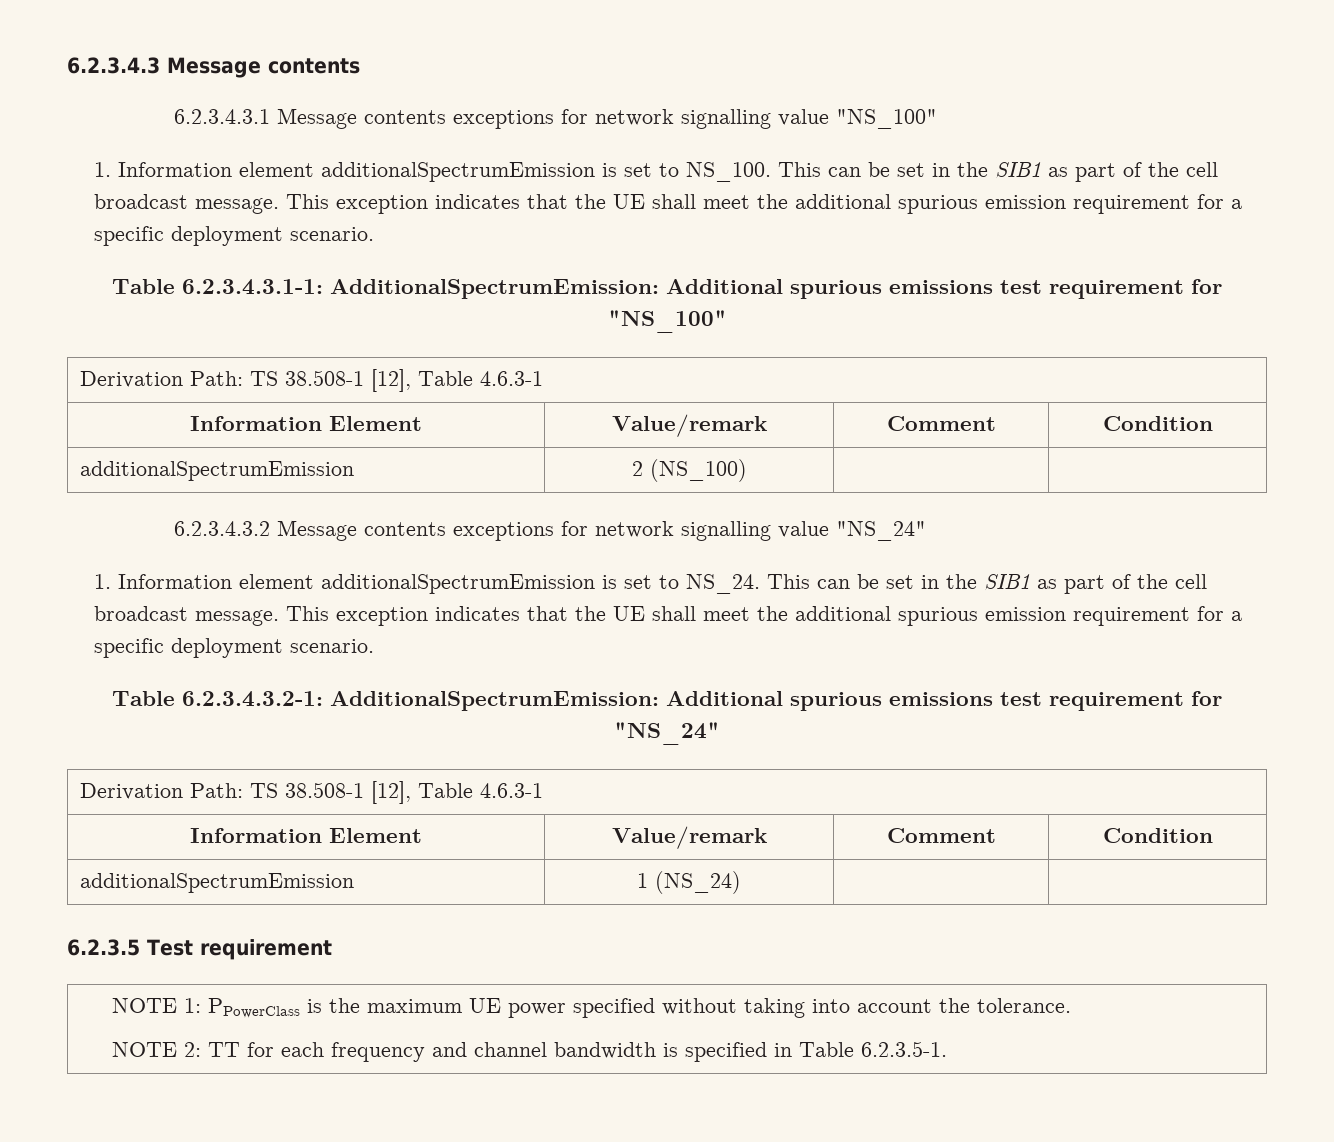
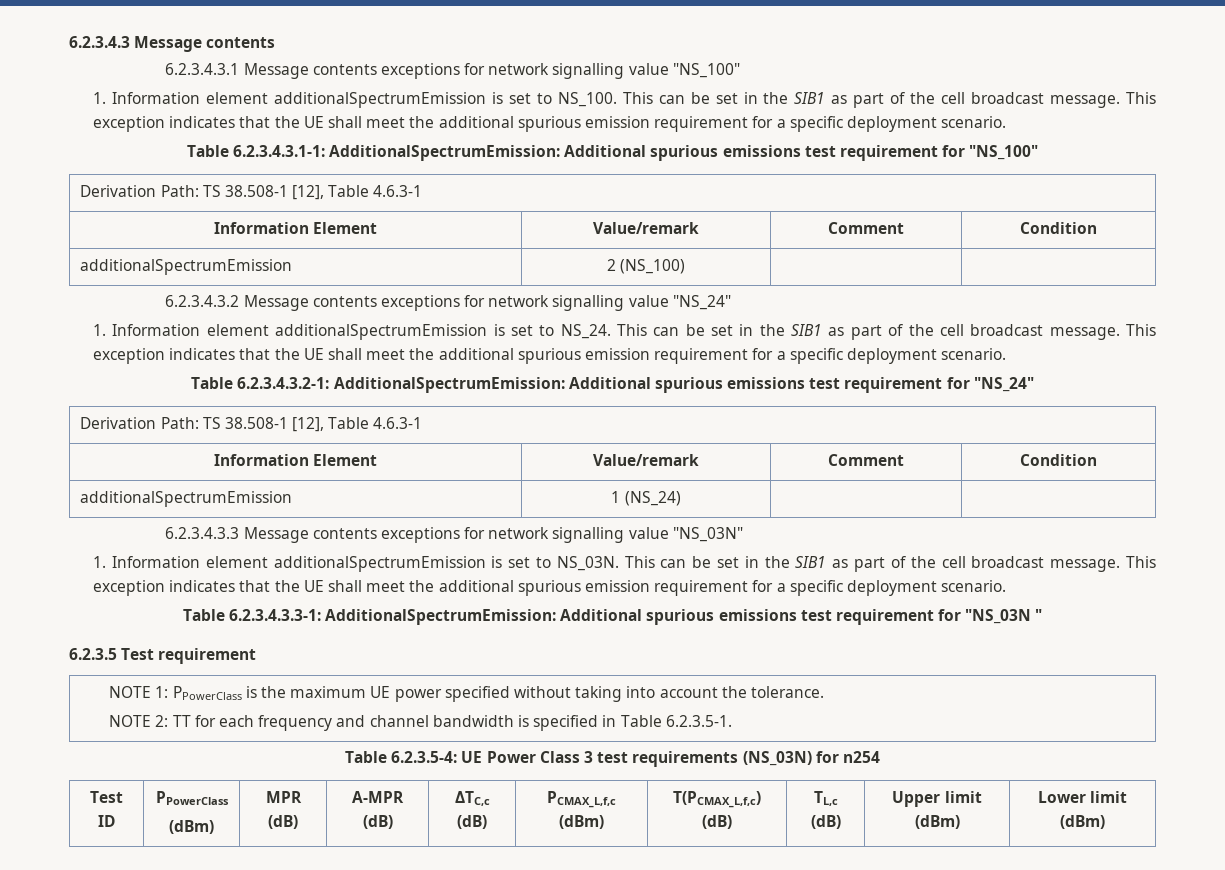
+ 6.2.3.4.3.3 Message contents exceptions for network signalling value "NS_03N"
+ 1. Information element additionalSpectrumEmission is set to NS_03N. This can be set in the SIB1 as part of the cell broadcast message. This exception indicates that the UE shall meet the additional spurious emission requirement for a specific deployment scenario.
+ Table 6.2.3.4.3.3-1: AdditionalSpectrumEmission: Additional spurious emissions test requirement for "NS_03N "
+ Table 6.2.3.5-4: UE Power Class 3 test requirements (NS_03N) for n254
+ Test ID | PPowerClass
+ (dBm) | MPR (dB) | A-MPR (dB) | ΔTC,c (dB) | PCMAX_L,f,c (dBm) | T(PCMAX_L,f,c) (dB) | TL,c (dB) | Upper limit (dBm) | Lower limit (dBm)

